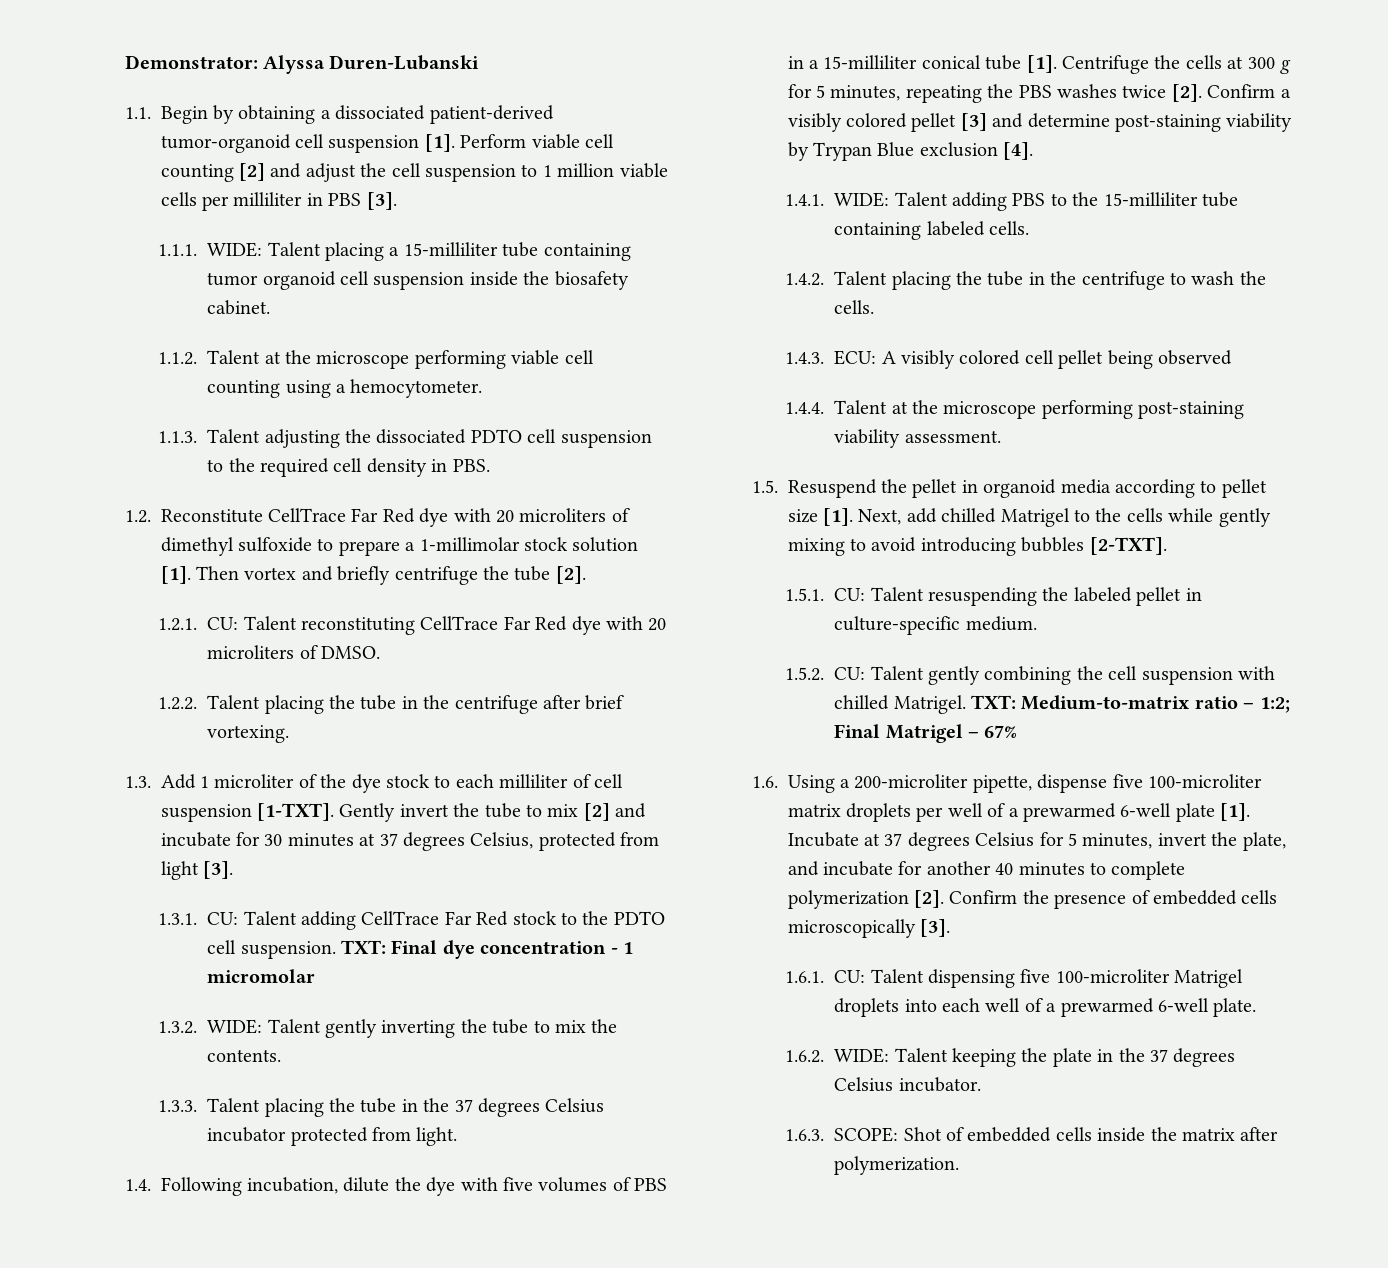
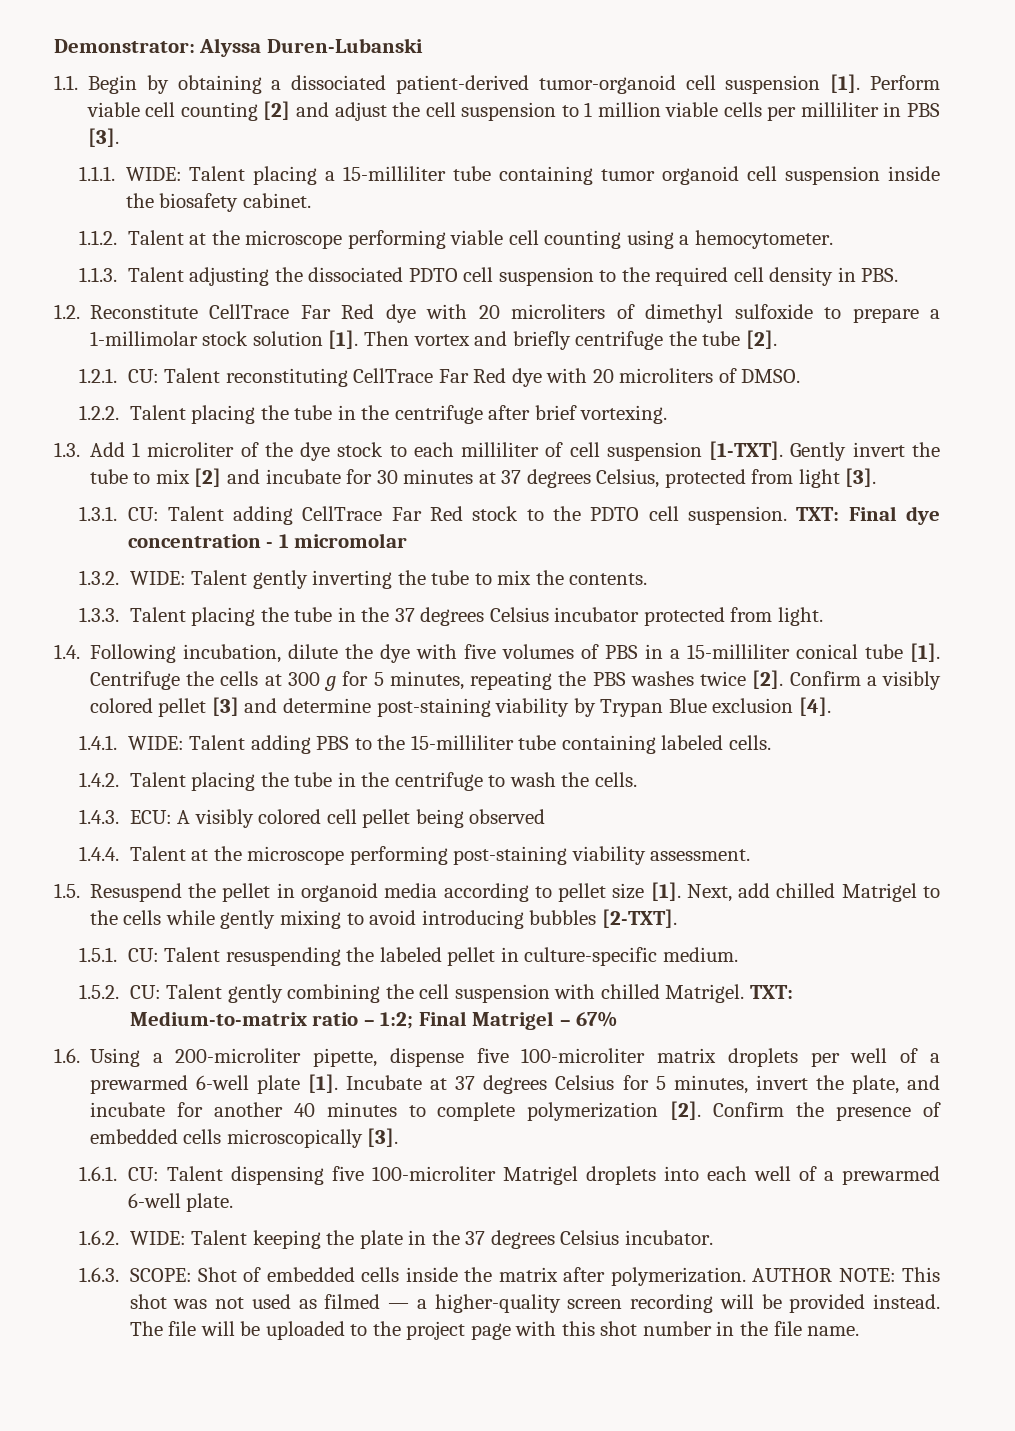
+ AUTHOR NOTE: This shot was not used as filmed — a higher-quality screen recording will be provided instead. The file will be uploaded to the project page with this shot number in the file name.

